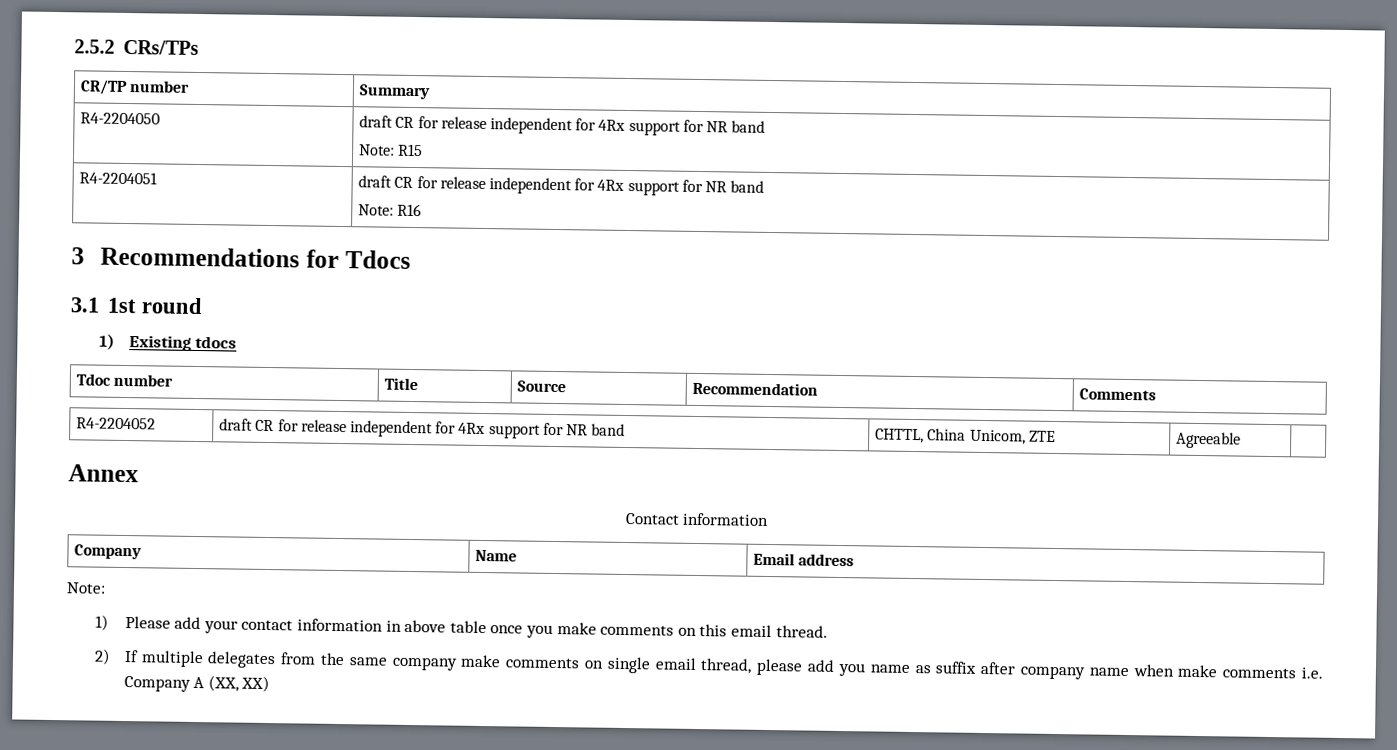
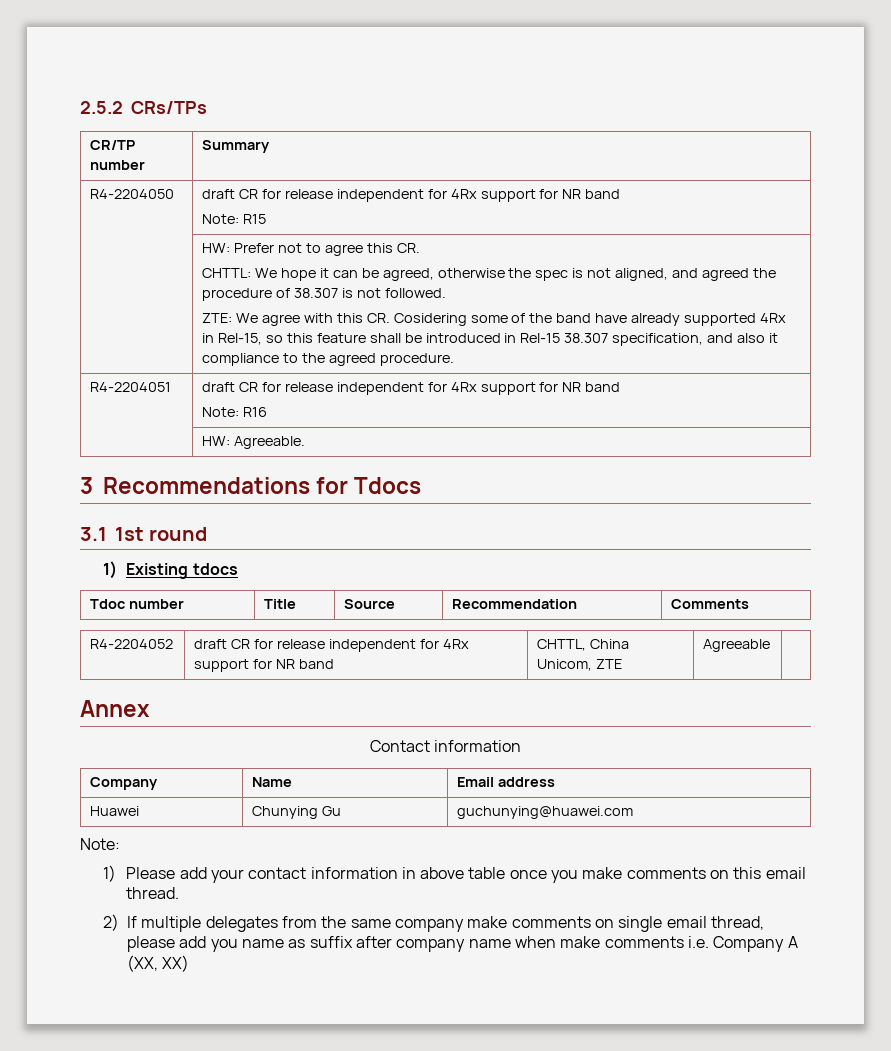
+ HW: Prefer not to agree this CR.
+ CHTTL: We hope it can be agreed, otherwise the spec is not aligned, and agreed the procedure of 38.307 is not followed.
+ ZTE: We agree with this CR. Cosidering some of the band have already supported 4Rx in Rel-15, so this feature shall be introduced in Rel-15 38.307 specification, and also it compliance to the agreed procedure.
+ | HW: Agreeable.
+ Huawei | Chunying Gu | guchunying@huawei.com

